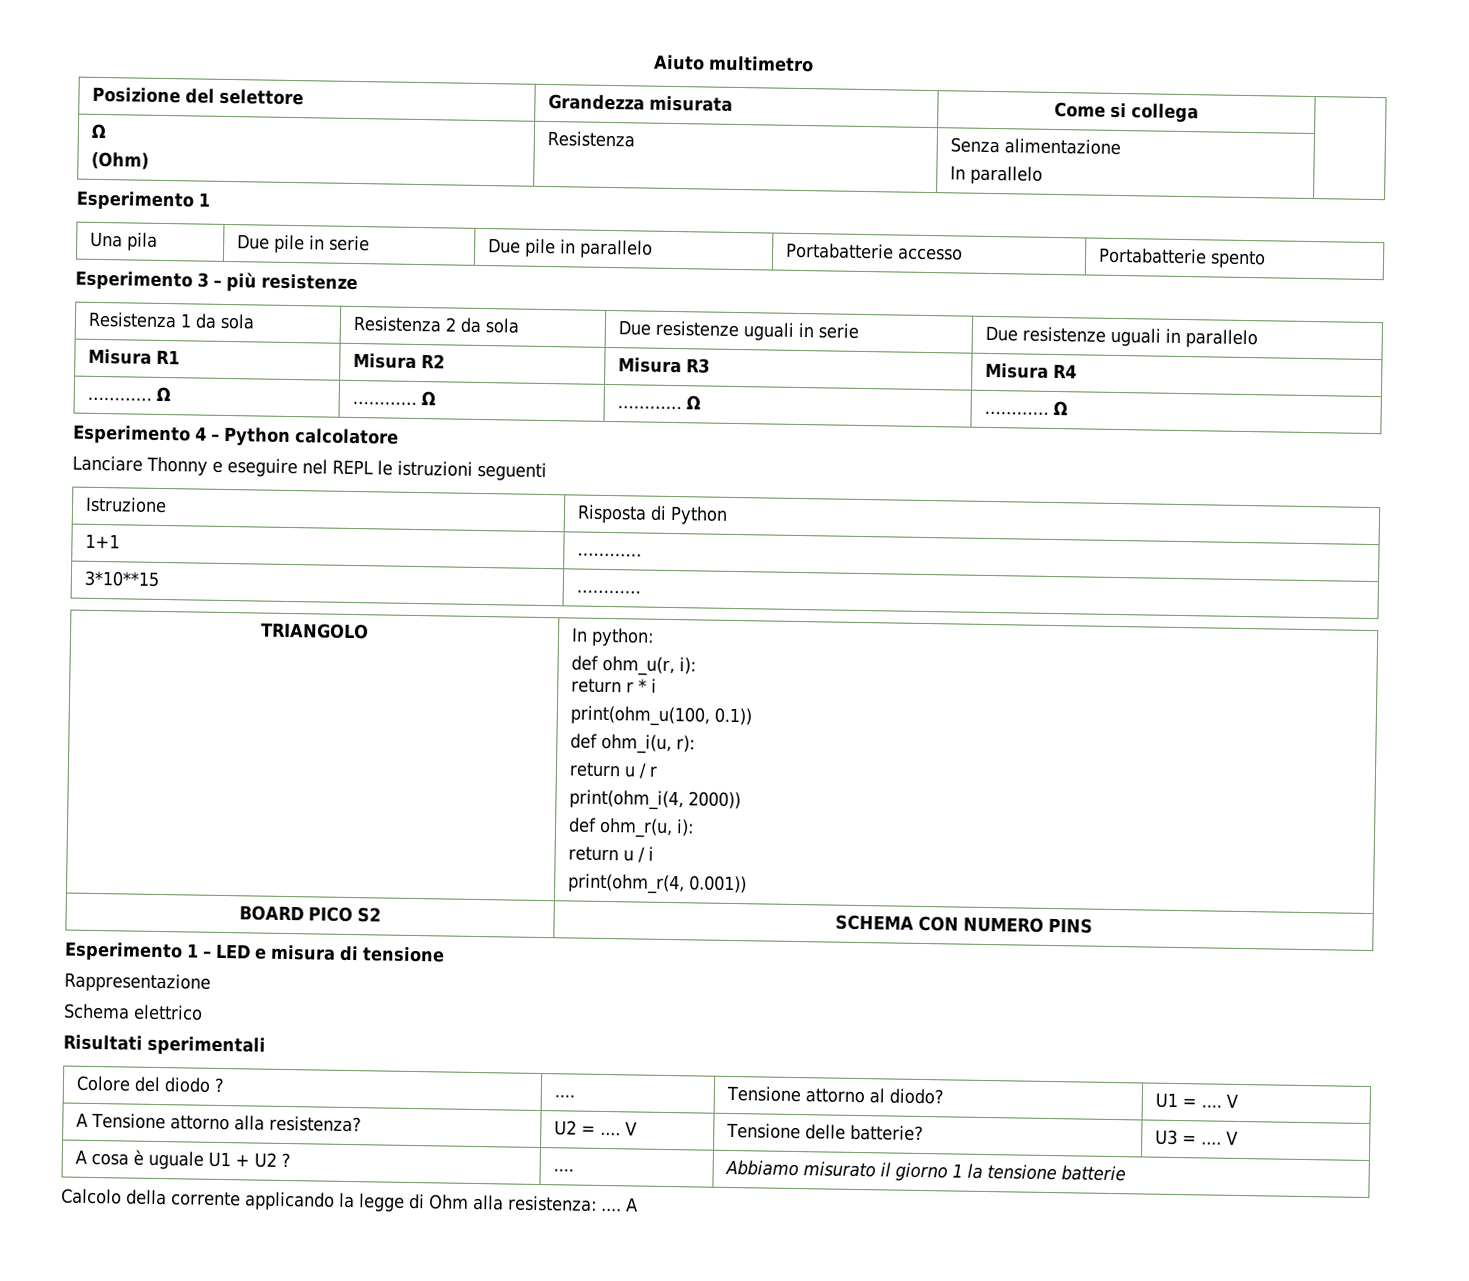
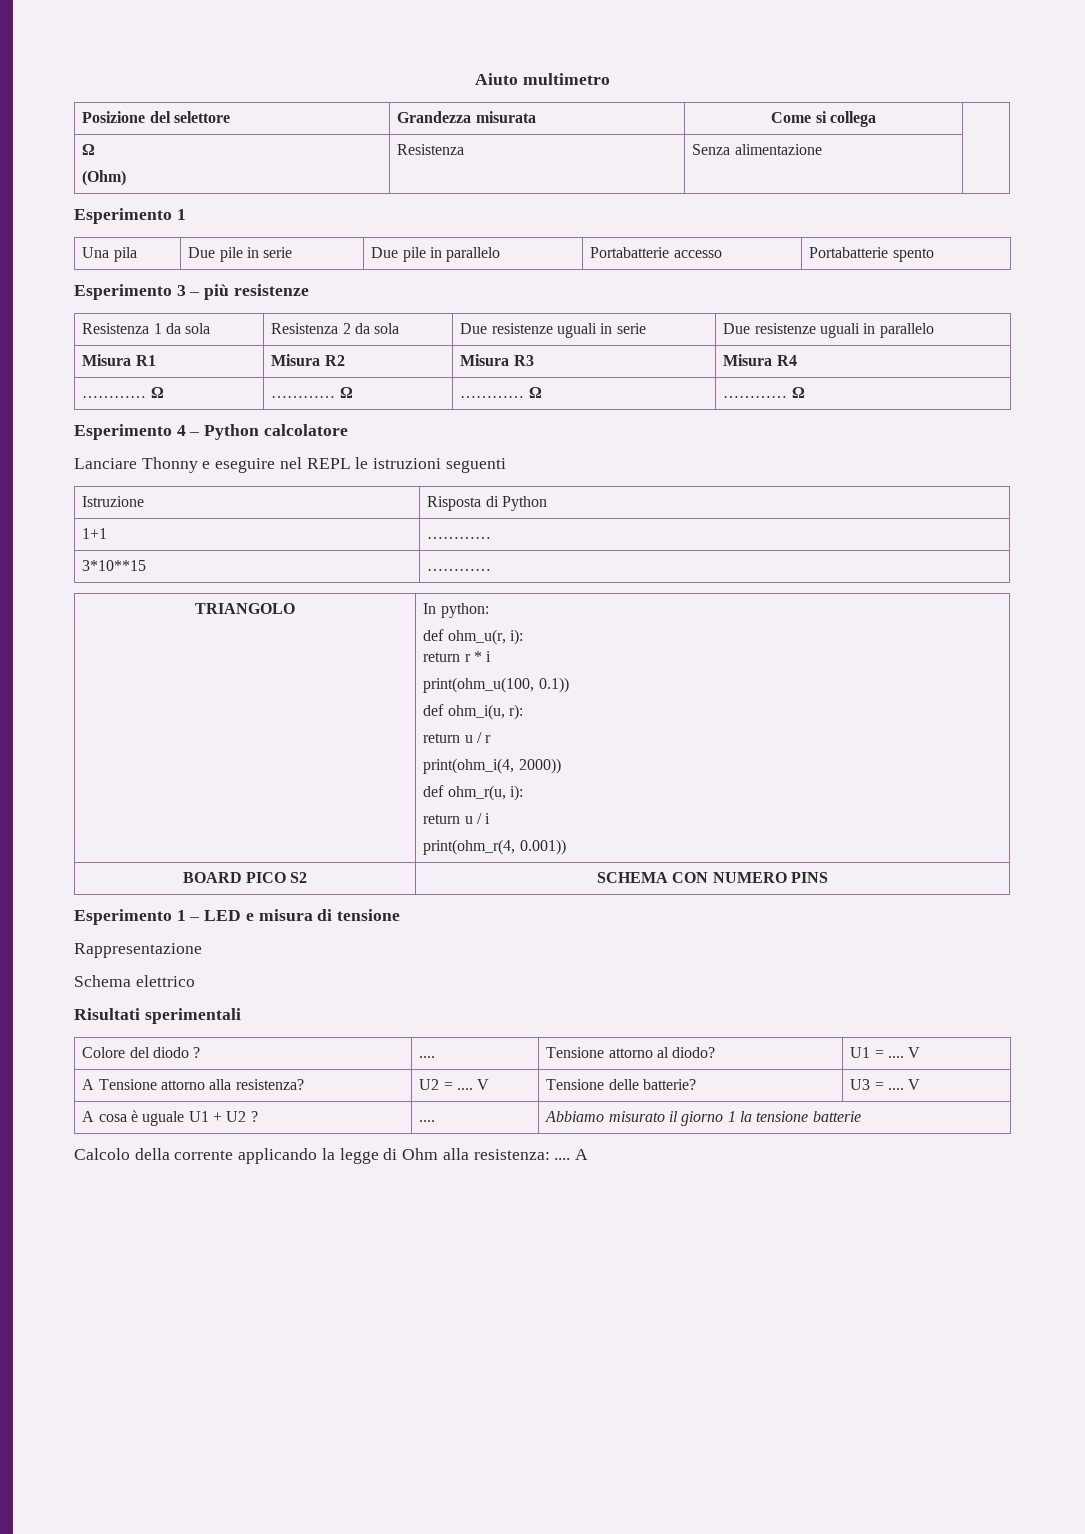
  Posizione del selettore | Grandezza misurata | Come si collega |
  Ω
- (Ohm) | Resistenza | Senza alimentazione
- In parallelo |
+ (Ohm) | Resistenza | Senza alimentazione |

